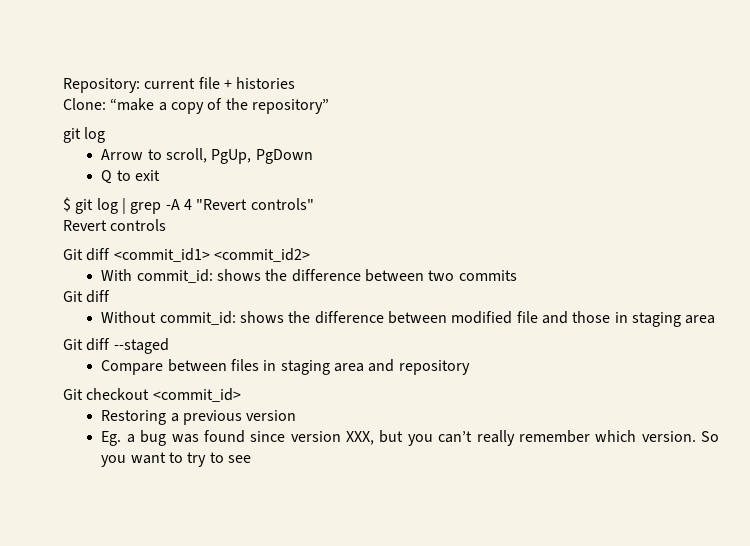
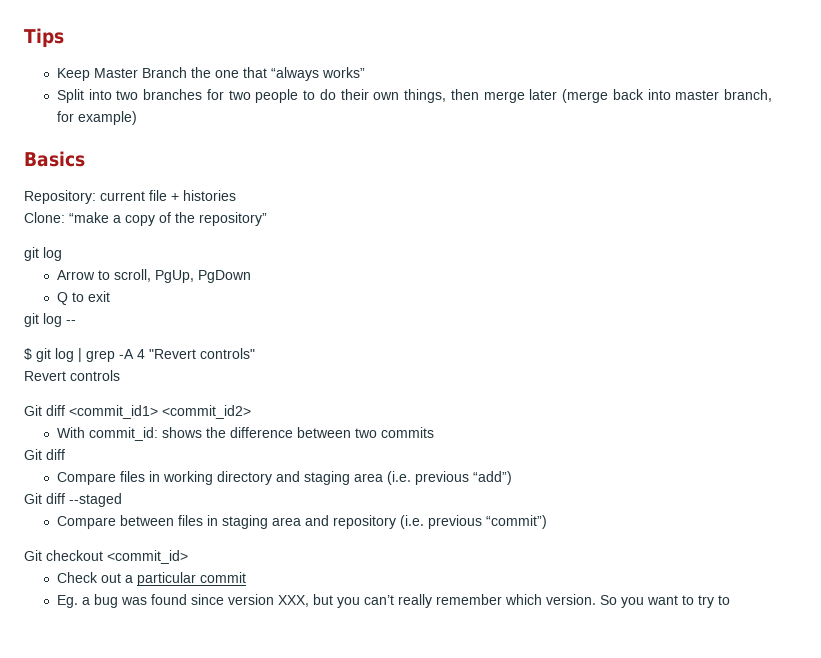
+ Tips
+ Keep Master Branch the one that “always works”
+ Split into two branches for two people to do their own things, then merge later (merge back into master branch, for example)
+ Basics
+ git log --
- Without commit_id: shows the difference between modified file and those in staging area
+ Compare files in working directory and staging area (i.e. previous “add”)
- Compare between files in staging area and repository
+ Compare between files in staging area and repository (i.e. previous “commit”)
- Restoring a previous version
+ Check out a particular commit
- So you want to try to see
+ So you want to try to

